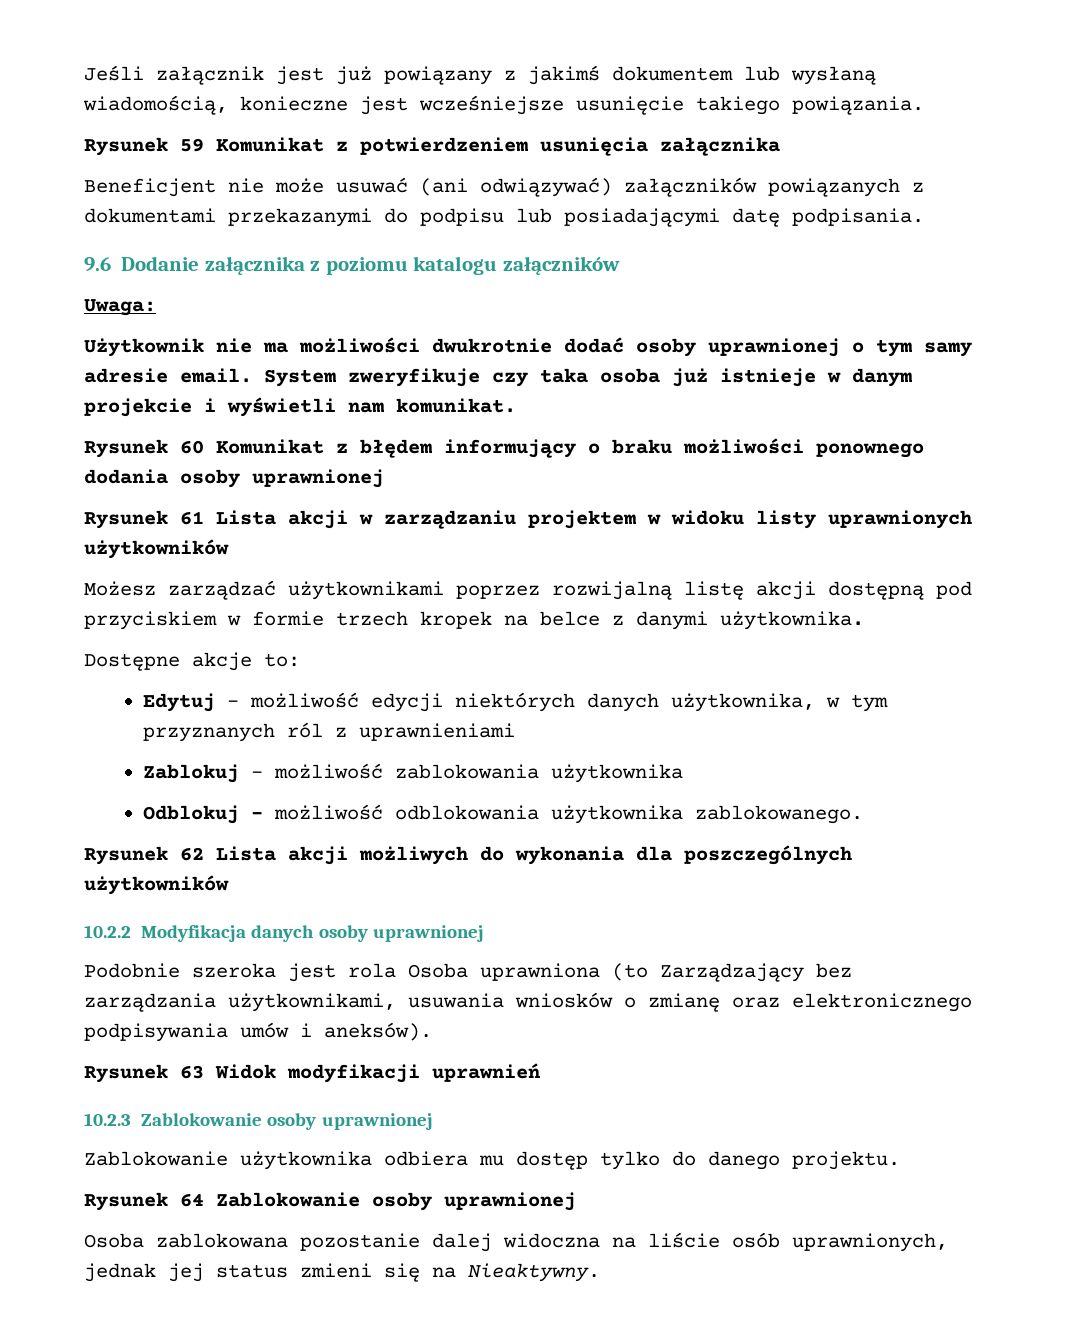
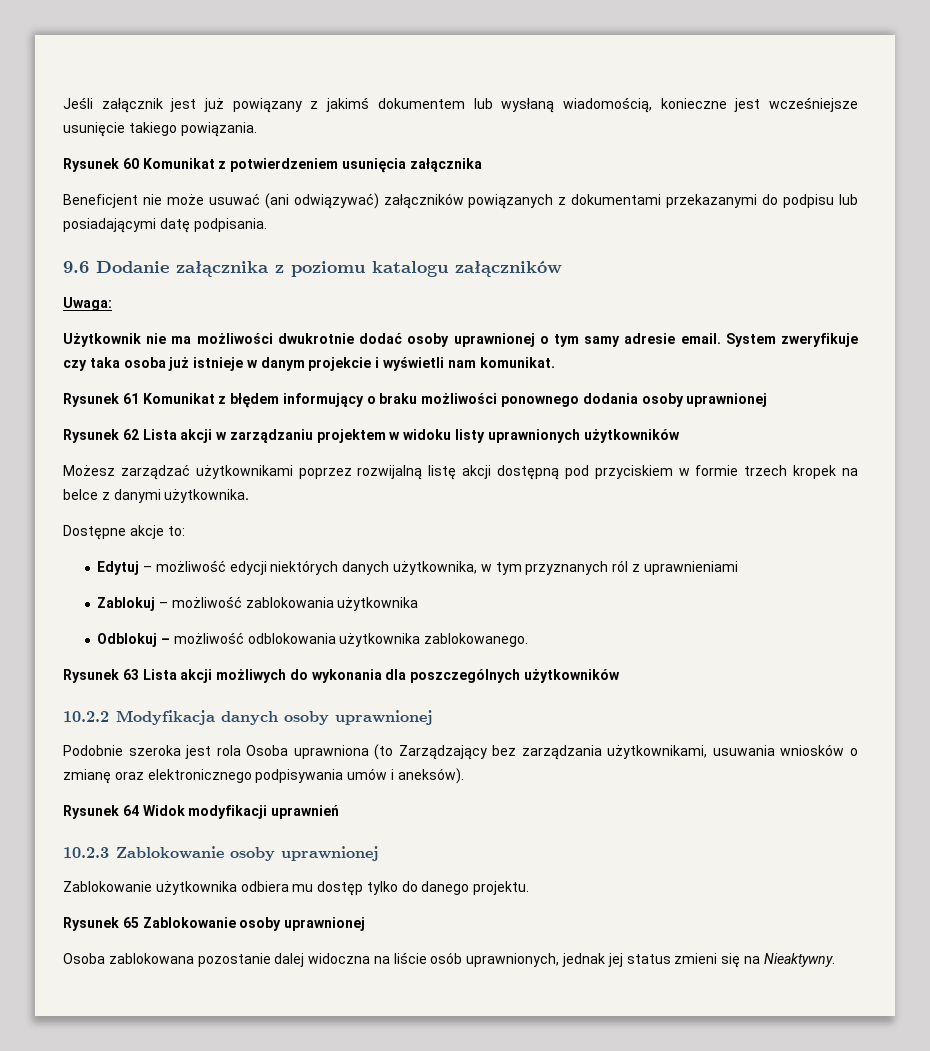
- Rysunek 59 Komunikat z potwierdzeniem usunięcia załącznika
+ Rysunek 60 Komunikat z potwierdzeniem usunięcia załącznika
- Rysunek 60 Komunikat z błędem informujący o braku możliwości ponownego dodania osoby uprawnionej
+ Rysunek 61 Komunikat z błędem informujący o braku możliwości ponownego dodania osoby uprawnionej
- Rysunek 61 Lista akcji w zarządzaniu projektem w widoku listy uprawnionych użytkowników
+ Rysunek 62 Lista akcji w zarządzaniu projektem w widoku listy uprawnionych użytkowników
- Rysunek 62 Lista akcji możliwych do wykonania dla poszczególnych użytkowników
+ Rysunek 63 Lista akcji możliwych do wykonania dla poszczególnych użytkowników
- Rysunek 63 Widok modyfikacji uprawnień
+ Rysunek 64 Widok modyfikacji uprawnień
- Rysunek 64 Zablokowanie osoby uprawnionej
+ Rysunek 65 Zablokowanie osoby uprawnionej

